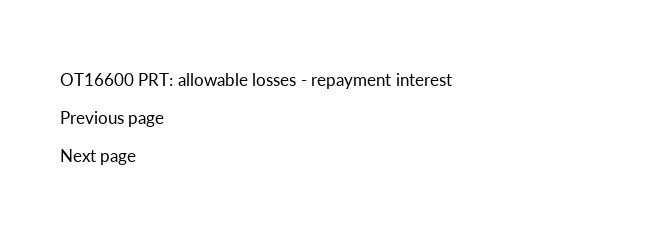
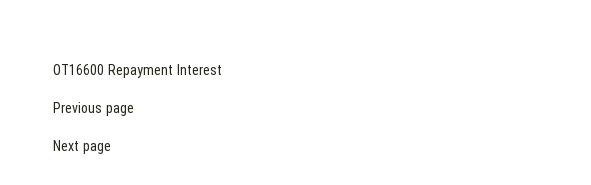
- OT16600 PRT: allowable losses - repayment interest
+ OT16600 Repayment Interest

